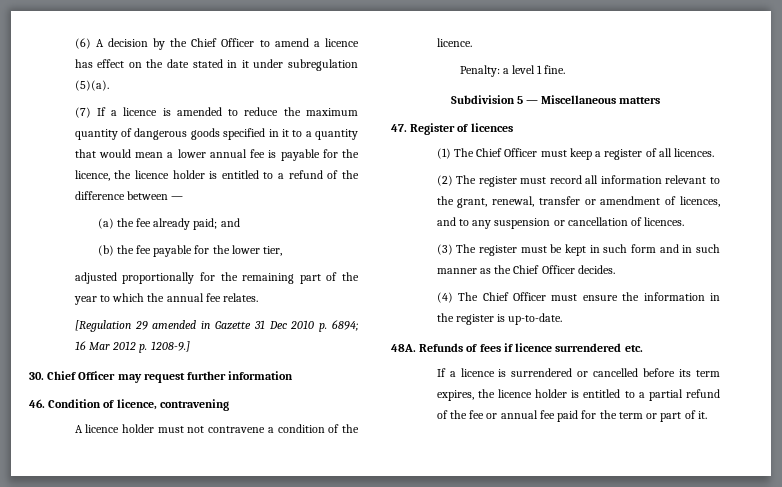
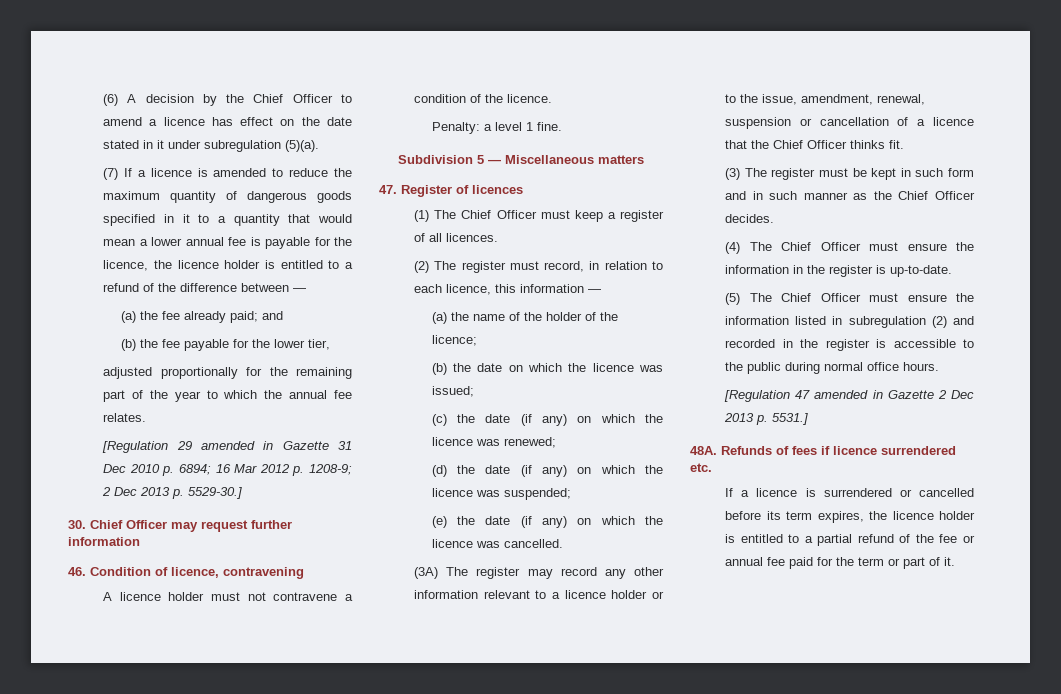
- [Regulation 29 amended in Gazette 31 Dec 2010 p. 6894; 16 Mar 2012 p. 1208-9.]
+ [Regulation 29 amended in Gazette 31 Dec 2010 p. 6894; 16 Mar 2012 p. 1208-9; 2 Dec 2013 p. 5529-30.]
- (2) The register must record all information relevant to the grant, renewal, transfer or amendment of licences, and to any suspension or cancellation of licences.
+ (2) The register must record, in relation to each licence, this information —
+ (a) the name of the holder of the licence;
+ (b) the date on which the licence was issued;
+ (c) the date (if any) on which the licence was renewed;
+ (d) the date (if any) on which the licence was suspended;
+ (e) the date (if any) on which the licence was cancelled.
+ (3A) The register may record any other information relevant to a licence holder or to the issue, amendment, renewal, suspension or cancellation of a licence that the Chief Officer thinks fit.
+ (5) The Chief Officer must ensure the information listed in subregulation (2) and recorded in the register is accessible to the public during normal office hours.
+ [Regulation 47 amended in Gazette 2 Dec 2013 p. 5531.]

